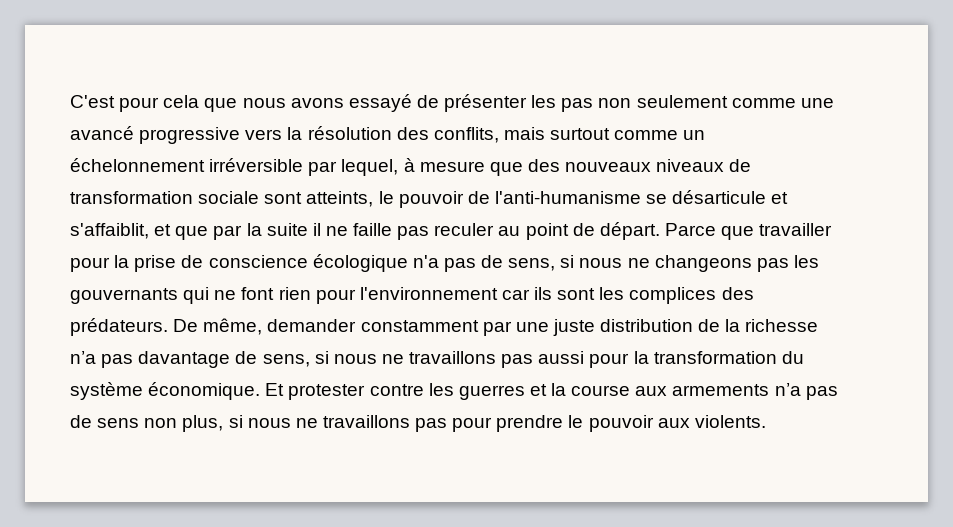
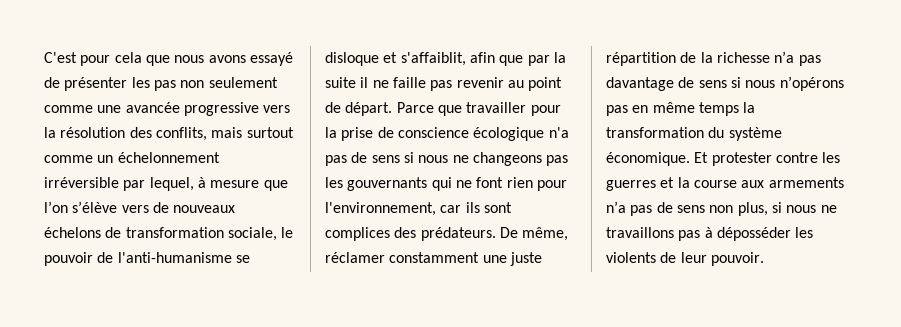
- C'est pour cela que nous avons essayé de présenter les pas non seulement comme une avancé progressive vers la résolution des conflits, mais surtout comme un échelonnement irréversible par lequel, à mesure que des nouveaux niveaux de transformation sociale sont atteints, le pouvoir de l'anti-humanisme se désarticule et s'affaiblit, et que par la suite il ne faille pas reculer au point de départ.
+ C'est pour cela que nous avons essayé de présenter les pas non seulement comme une avancée progressive vers la résolution des conflits, mais surtout comme un échelonnement irréversible par lequel, à mesure que l’on s’élève vers de nouveaux échelons de transformation sociale, le pouvoir de l'anti-humanisme se disloque et s'affaiblit, afin que par la suite il ne faille pas revenir au point de départ.
- Parce que travailler pour la prise de conscience écologique n'a pas de sens, si nous ne changeons pas les gouvernants qui ne font rien pour l'environnement car ils sont les complices des prédateurs.
+ Parce que travailler pour la prise de conscience écologique n'a pas de sens si nous ne changeons pas les gouvernants qui ne font rien pour l'environnement, car ils sont complices des prédateurs.
- De même, demander constamment par une juste distribution de la richesse n’a pas davantage de sens, si nous ne travaillons pas aussi pour la transformation du système économique.
+ De même, réclamer constamment une juste répartition de la richesse n’a pas davantage de sens si nous n’opérons pas en même temps la transformation du système économique.
- Et protester contre les guerres et la course aux armements n’a pas de sens non plus, si nous ne travaillons pas pour prendre le pouvoir aux violents.
+ Et protester contre les guerres et la course aux armements n’a pas de sens non plus, si nous ne travaillons pas à déposséder les violents de leur pouvoir.

